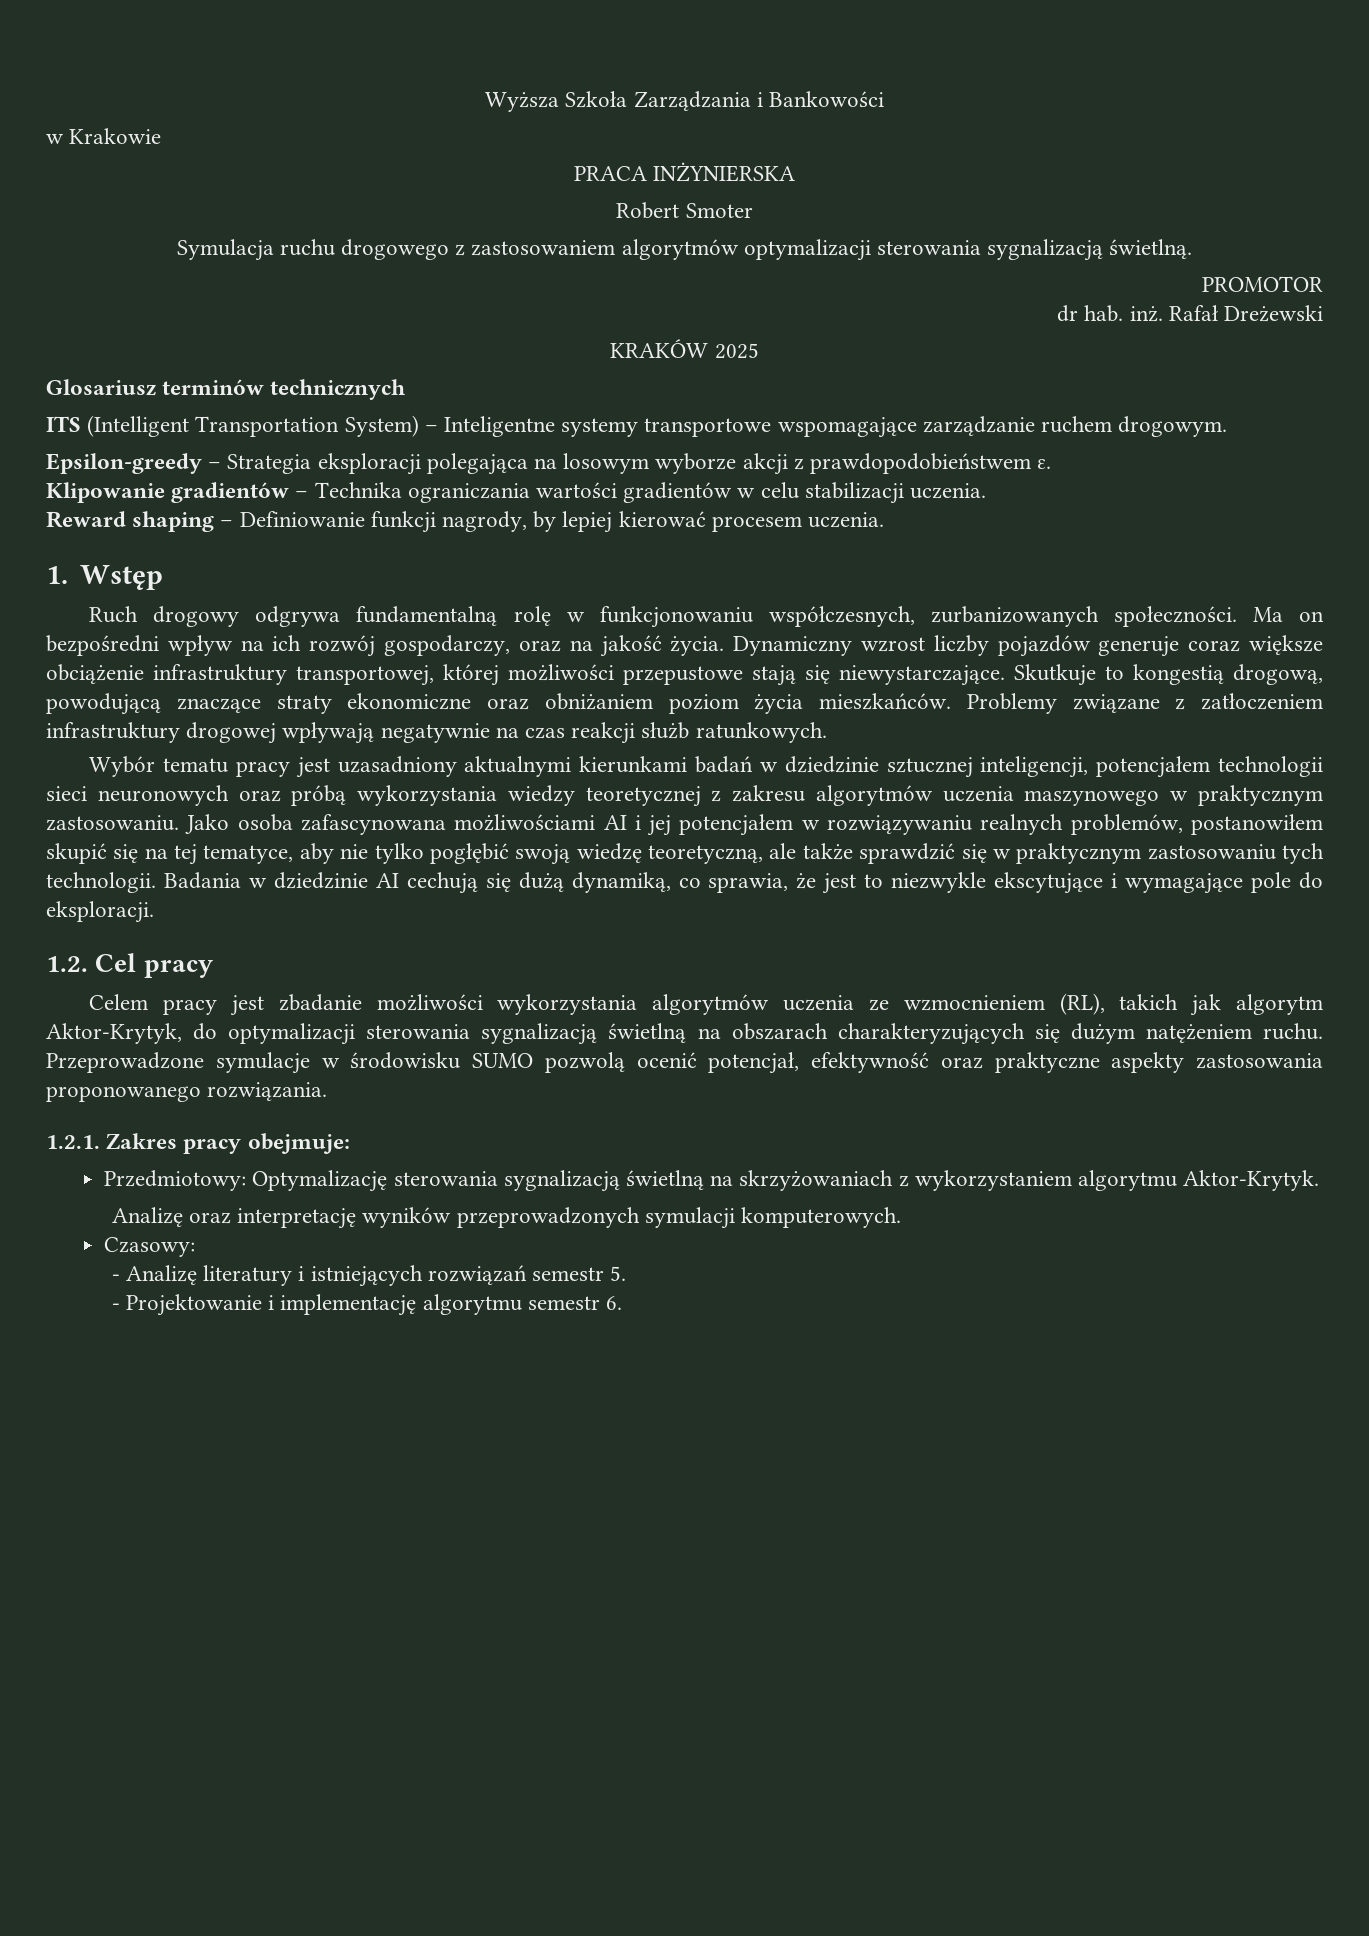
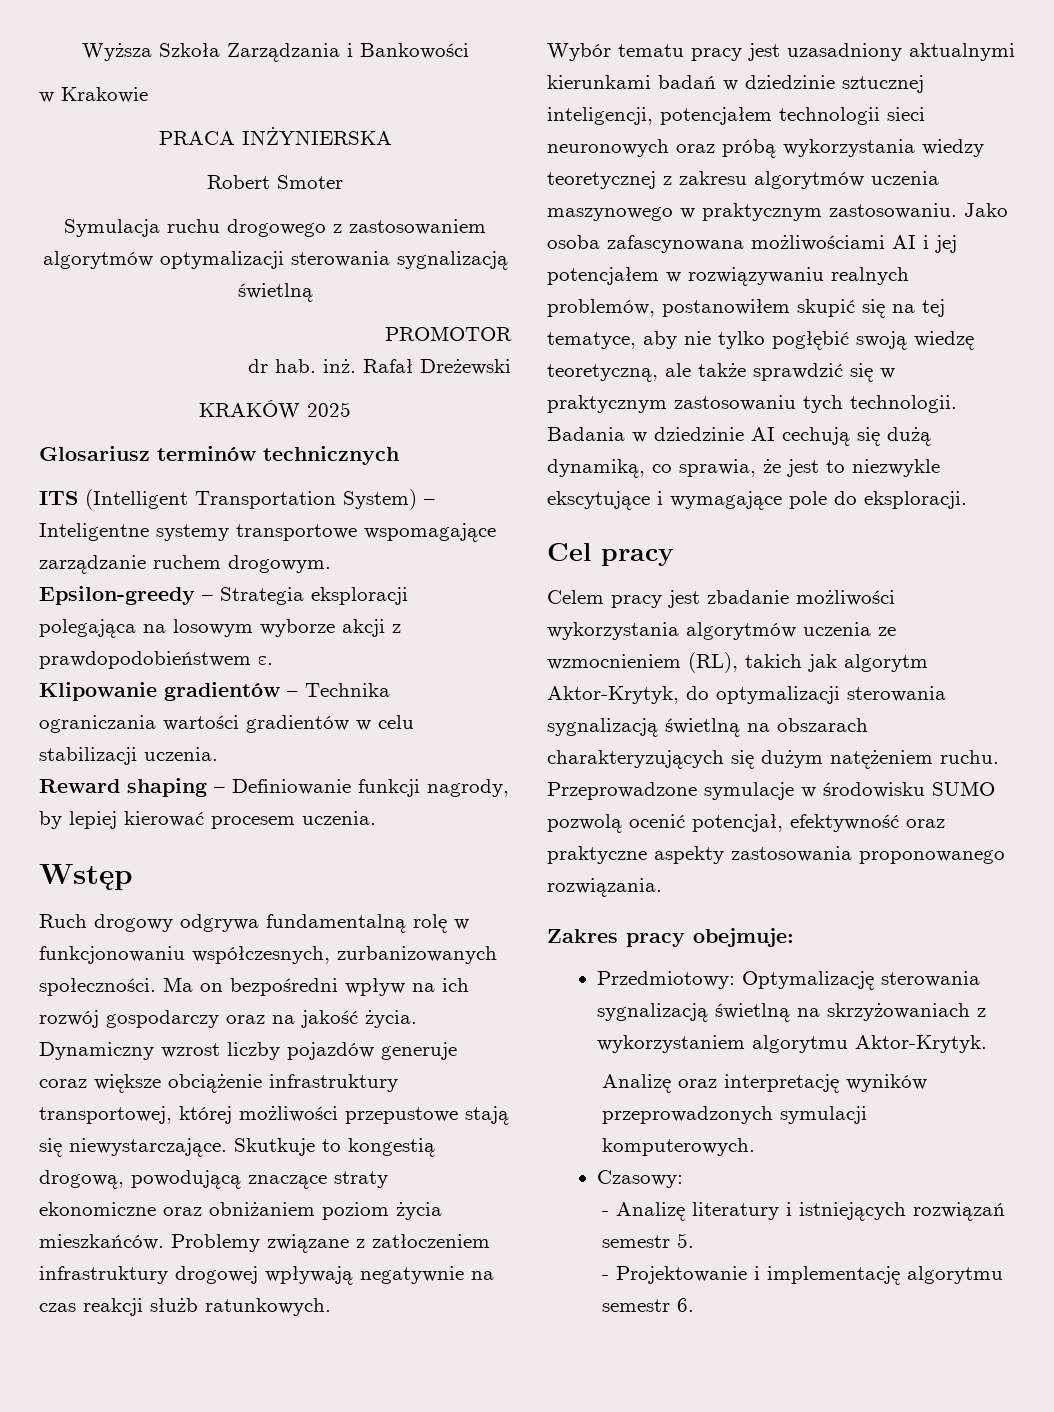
- Symulacja ruchu drogowego z zastosowaniem algorytmów optymalizacji sterowania sygnalizacją świetlną.
+ Symulacja ruchu drogowego z zastosowaniem algorytmów optymalizacji sterowania sygnalizacją świetlną
- 1. Wstęp
+ Wstęp
- Ma on bezpośredni wpływ na ich rozwój gospodarczy, oraz na jakość życia.
+ Ma on bezpośredni wpływ na ich rozwój gospodarczy oraz na jakość życia.
- 1.2. Cel pracy
+ Cel pracy
- 1.2.1. Zakres pracy obejmuje:
+ Zakres pracy obejmuje:

